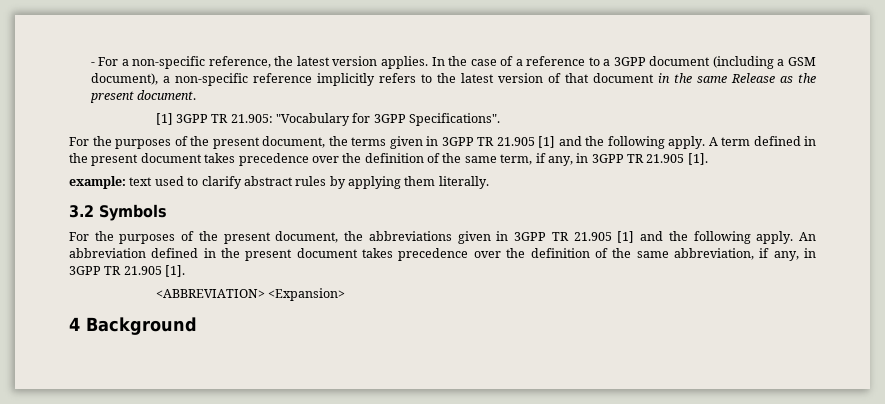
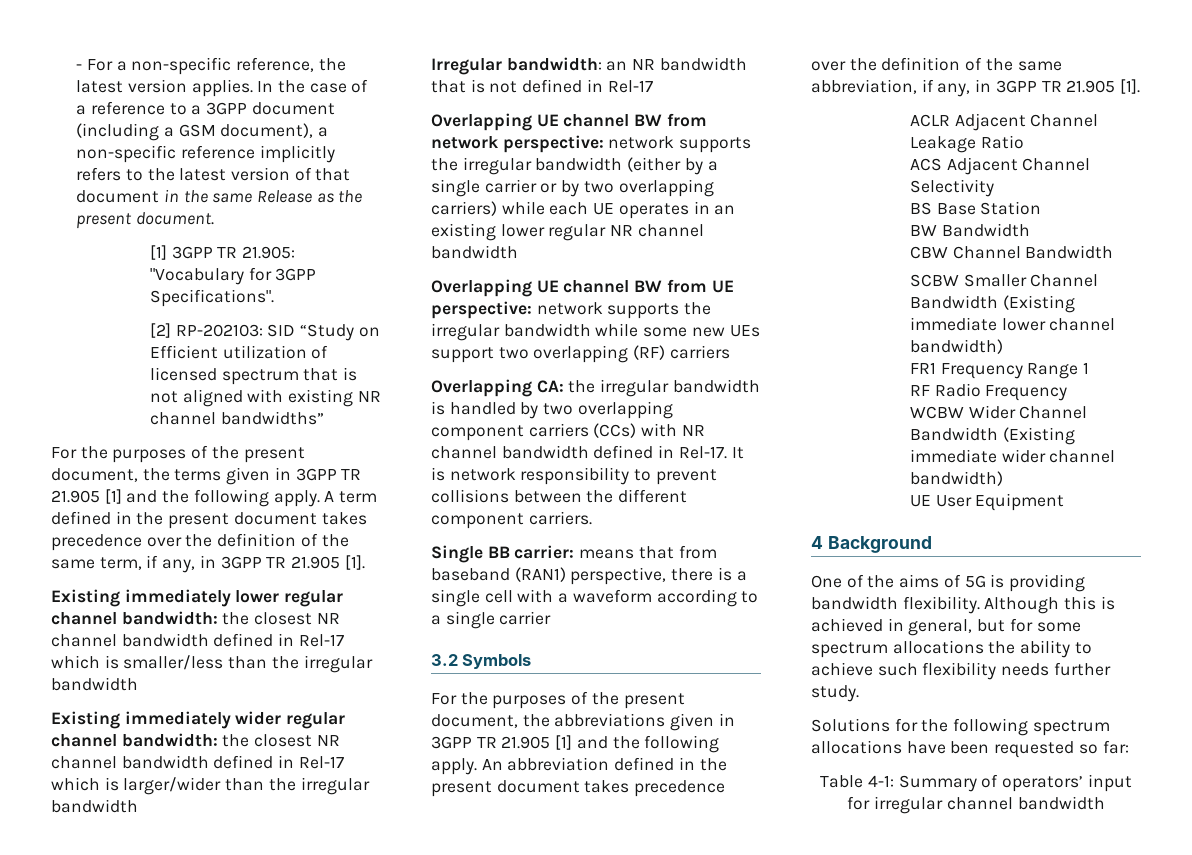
+ [2] RP-202103: SID “Study on Efficient utilization of licensed spectrum that is not aligned with existing NR channel bandwidths”
- example: text used to clarify abstract rules by applying them literally.
+ Existing immediately lower regular channel bandwidth: the closest NR channel bandwidth defined in Rel-17 which is smaller/less than the irregular bandwidth
+ Existing immediately wider regular channel bandwidth: the closest NR channel bandwidth defined in Rel-17 which is larger/wider than the irregular bandwidth
+ Irregular bandwidth: an NR bandwidth that is not defined in Rel-17
+ Overlapping UE channel BW from network perspective: network supports the irregular bandwidth (either by a single carrier or by two overlapping carriers) while each UE operates in an existing lower regular NR channel bandwidth
+ Overlapping UE channel BW from UE perspective: network supports the irregular bandwidth while some new UEs support two overlapping (RF) carriers
+ Overlapping CA: the irregular bandwidth is handled by two overlapping component carriers (CCs) with NR channel bandwidth defined in Rel-17. It is network responsibility to prevent collisions between the different component carriers.
+ Single BB carrier: means that from baseband (RAN1) perspective, there is a single cell with a waveform according to a single carrier
- <ABBREVIATION> <Expansion>
+ ACLR Adjacent Channel Leakage Ratio
+ ACS Adjacent Channel Selectivity
+ BS Base Station
+ BW Bandwidth
+ CBW Channel Bandwidth
+ SCBW Smaller Channel Bandwidth (Existing immediate lower channel bandwidth)
+ FR1 Frequency Range 1
+ RF Radio Frequency
+ WCBW Wider Channel Bandwidth (Existing immediate wider channel bandwidth)
+ UE User Equipment
  4 Background
+ One of the aims of 5G is providing bandwidth flexibility. Although this is achieved in general, but for some spectrum allocations the ability to achieve such flexibility needs further study.
+ Solutions for the following spectrum allocations have been requested so far:
+ Table 4-1: Summary of operators’ input for irregular channel bandwidth

